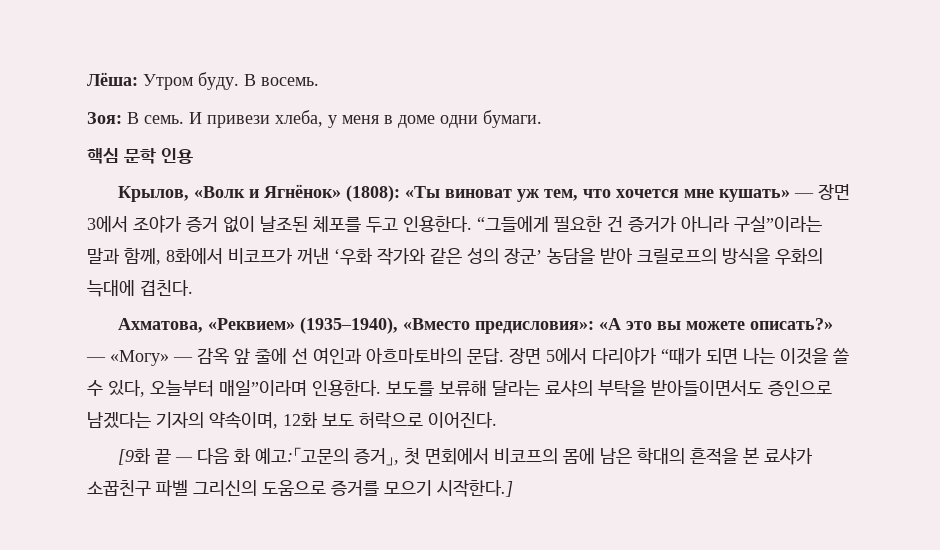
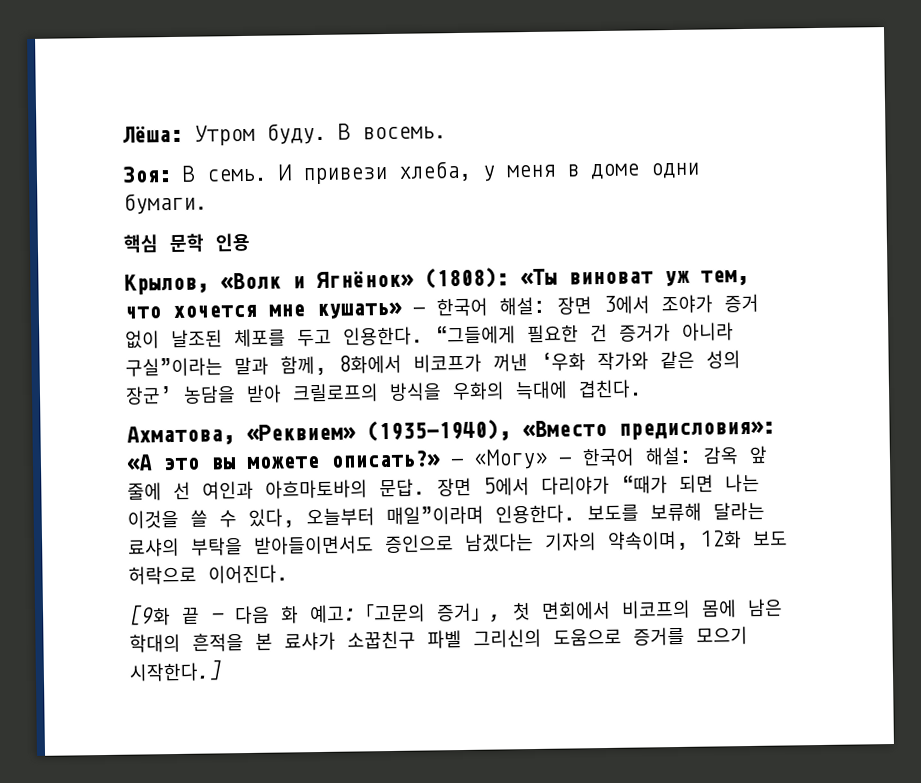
- Крылов, «Волк и Ягнёнок» (1808): «Ты виноват уж тем, что хочется мне кушать» — 장면 3에서 조야가 증거 없이 날조된 체포를 두고 인용한다.
+ Крылов, «Волк и Ягнёнок» (1808): «Ты виноват уж тем, что хочется мне кушать» — 한국어 해설: 장면 3에서 조야가 증거 없이 날조된 체포를 두고 인용한다.
- — «Могу» — 감옥 앞 줄에 선 여인과 아흐마토바의 문답.
+ — «Могу» — 한국어 해설: 감옥 앞 줄에 선 여인과 아흐마토바의 문답.

